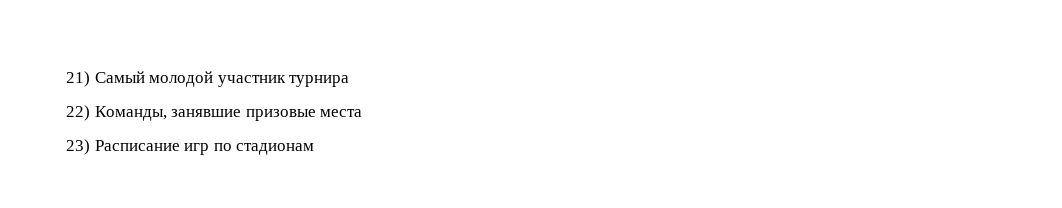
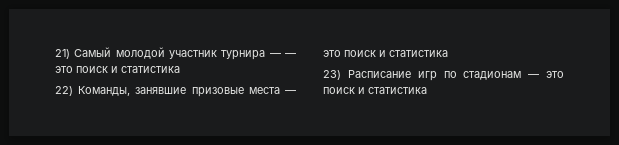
- 21) Самый молодой участник турнира
+ 21) Самый молодой участник турнира — — это поиск и статистика
- 22) Команды, занявшие призовые места
+ 22) Команды, занявшие призовые места — это поиск и статистика
- 23) Расписание игр по стадионам
+ 23) Расписание игр по стадионам — это поиск и статистика

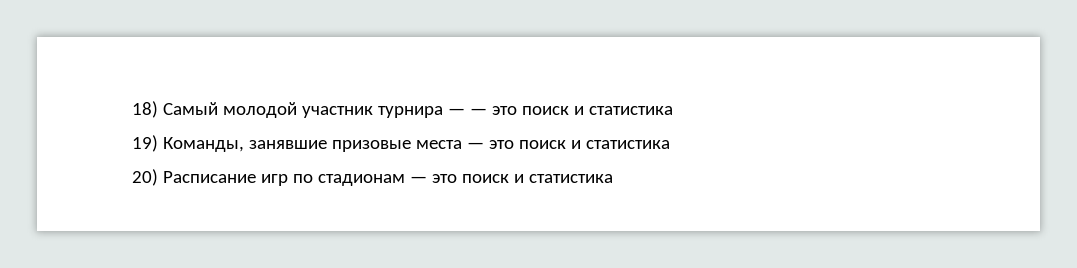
- 21) Самый молодой участник турнира — — это поиск и статистика
+ 18) Самый молодой участник турнира — — это поиск и статистика
- 22) Команды, занявшие призовые места — это поиск и статистика
+ 19) Команды, занявшие призовые места — это поиск и статистика
- 23) Расписание игр по стадионам — это поиск и статистика
+ 20) Расписание игр по стадионам — это поиск и статистика

